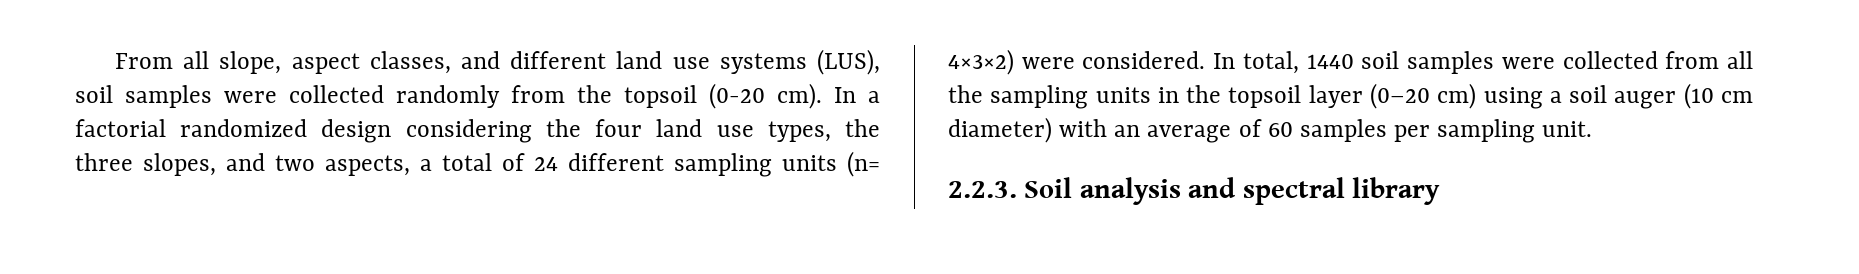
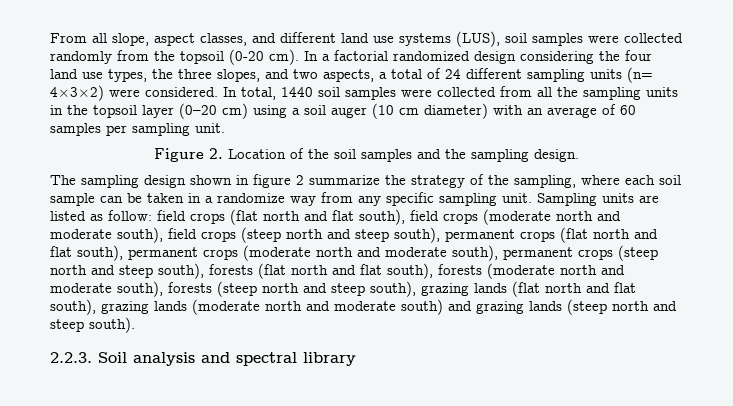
+ Figure 2. Location of the soil samples and the sampling design.
+ The sampling design shown in figure 2 summarize the strategy of the sampling, where each soil sample can be taken in a randomize way from any specific sampling unit. Sampling units are listed as follow: field crops (flat north and flat south), field crops (moderate north and moderate south), field crops (steep north and steep south), permanent crops (flat north and flat south), permanent crops (moderate north and moderate south), permanent crops (steep north and steep south), forests (flat north and flat south), forests (moderate north and moderate south), forests (steep north and steep south), grazing lands (flat north and flat south), grazing lands (moderate north and moderate south) and grazing lands (steep north and steep south).

